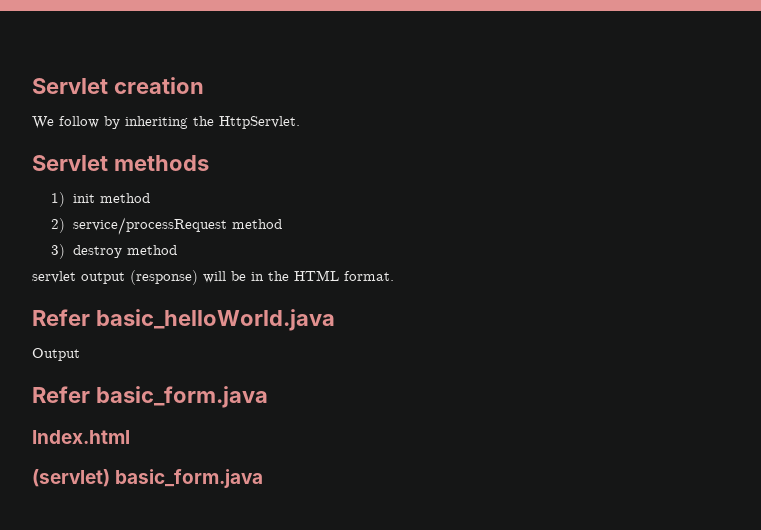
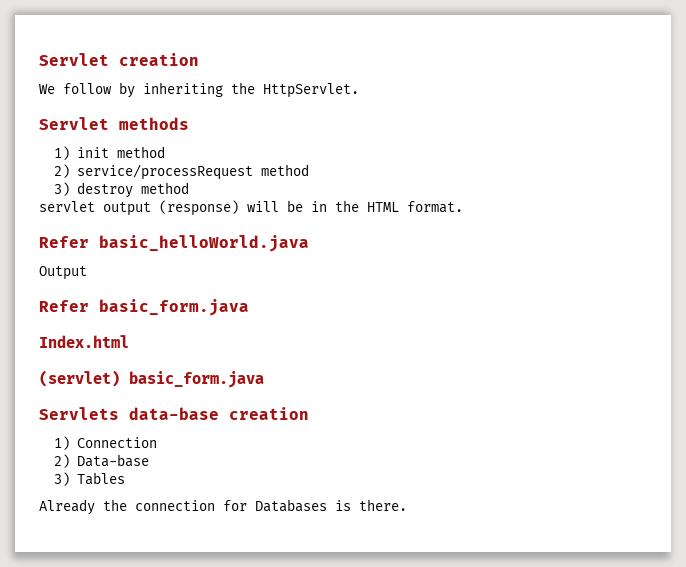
+ Servlets data-base creation
+ 1) Connection
+ 2) Data-base
+ 3) Tables
+ Already the connection for Databases is there.

